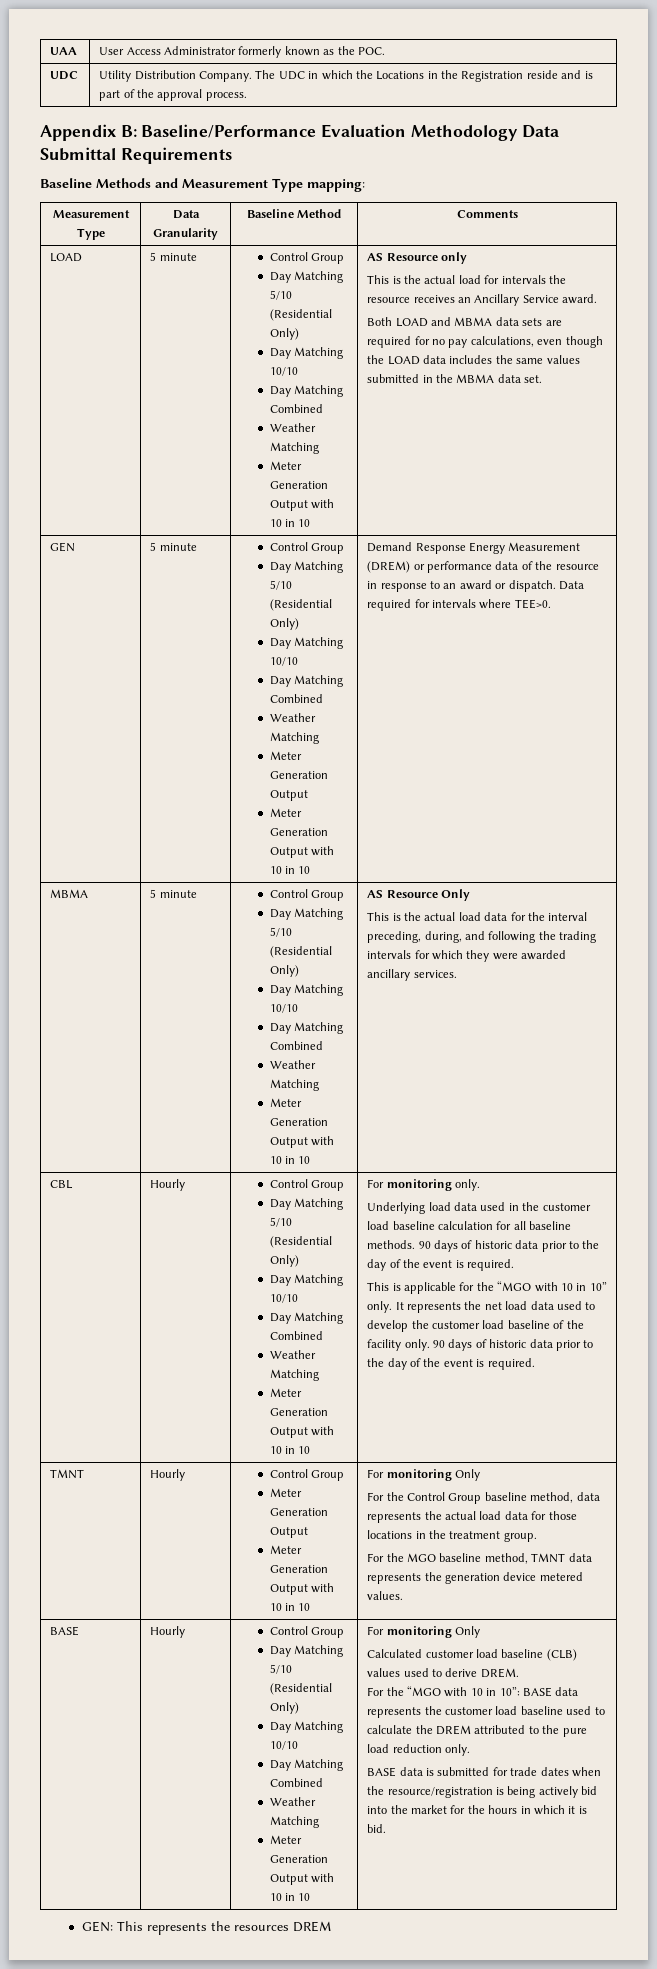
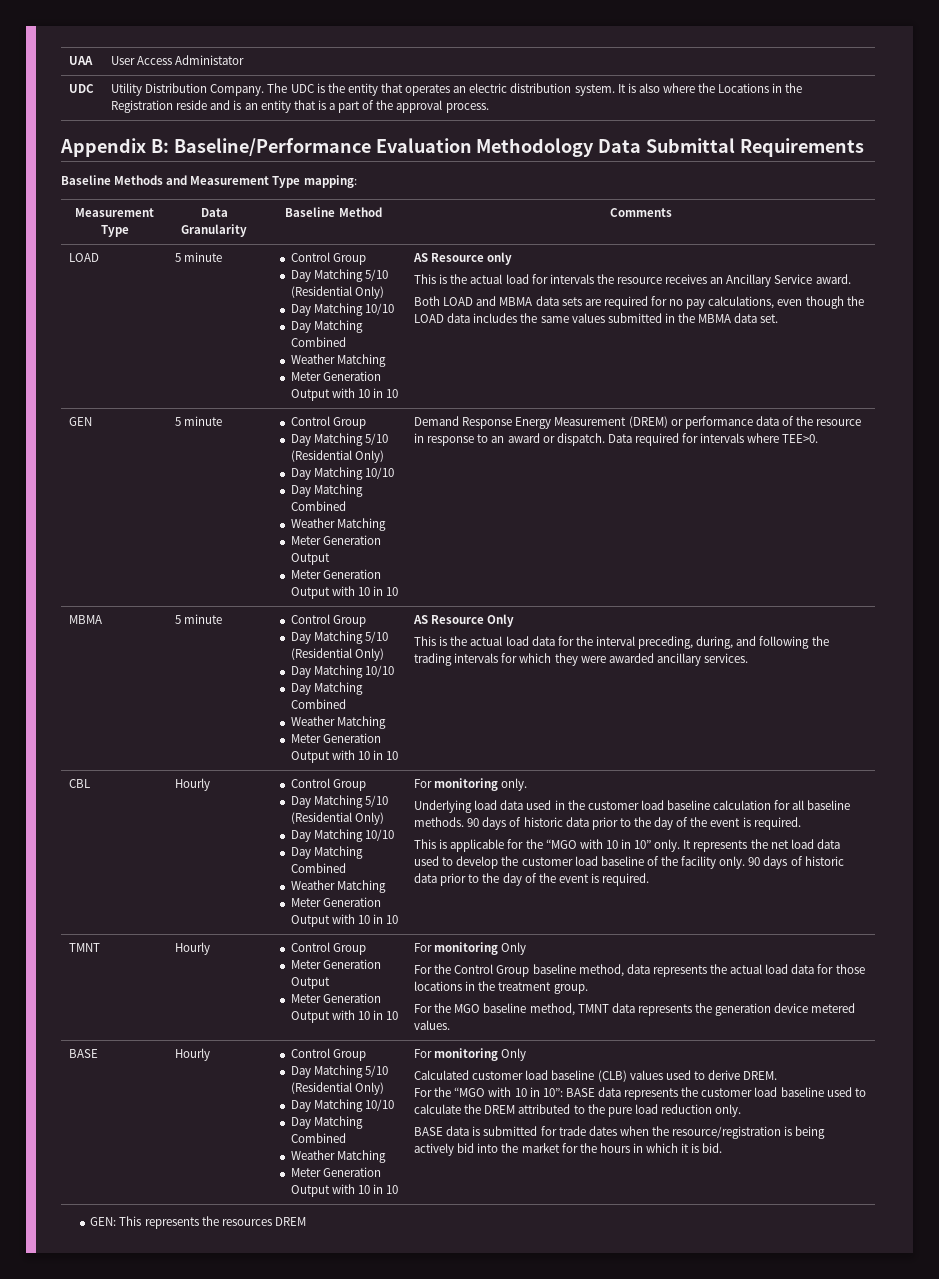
- UAA | User Access Administrator formerly known as the POC.
+ UAA | User Access Administator
- UDC | Utility Distribution Company. The UDC in which the Locations in the Registration reside and is part of the approval process.
+ UDC | Utility Distribution Company. The UDC is the entity that operates an electric distribution system. It is also where the Locations in the Registration reside and is an entity that is a part of the approval process.

